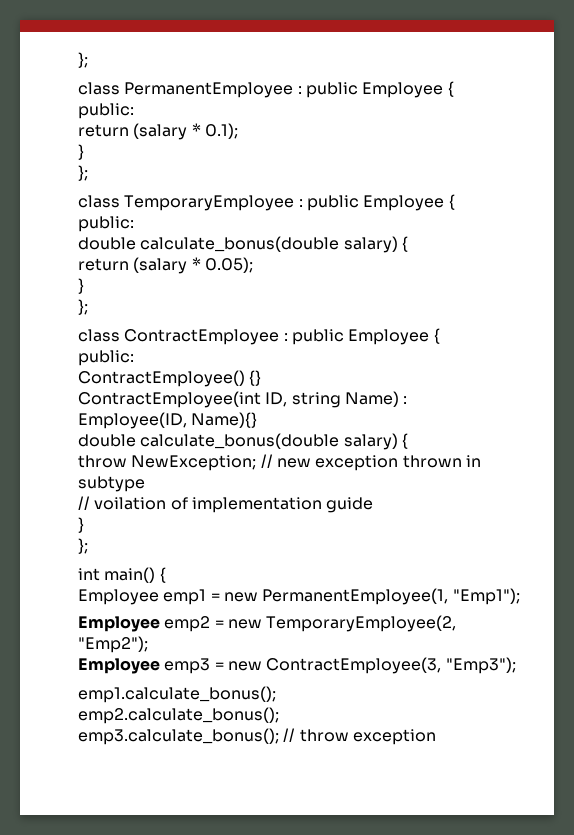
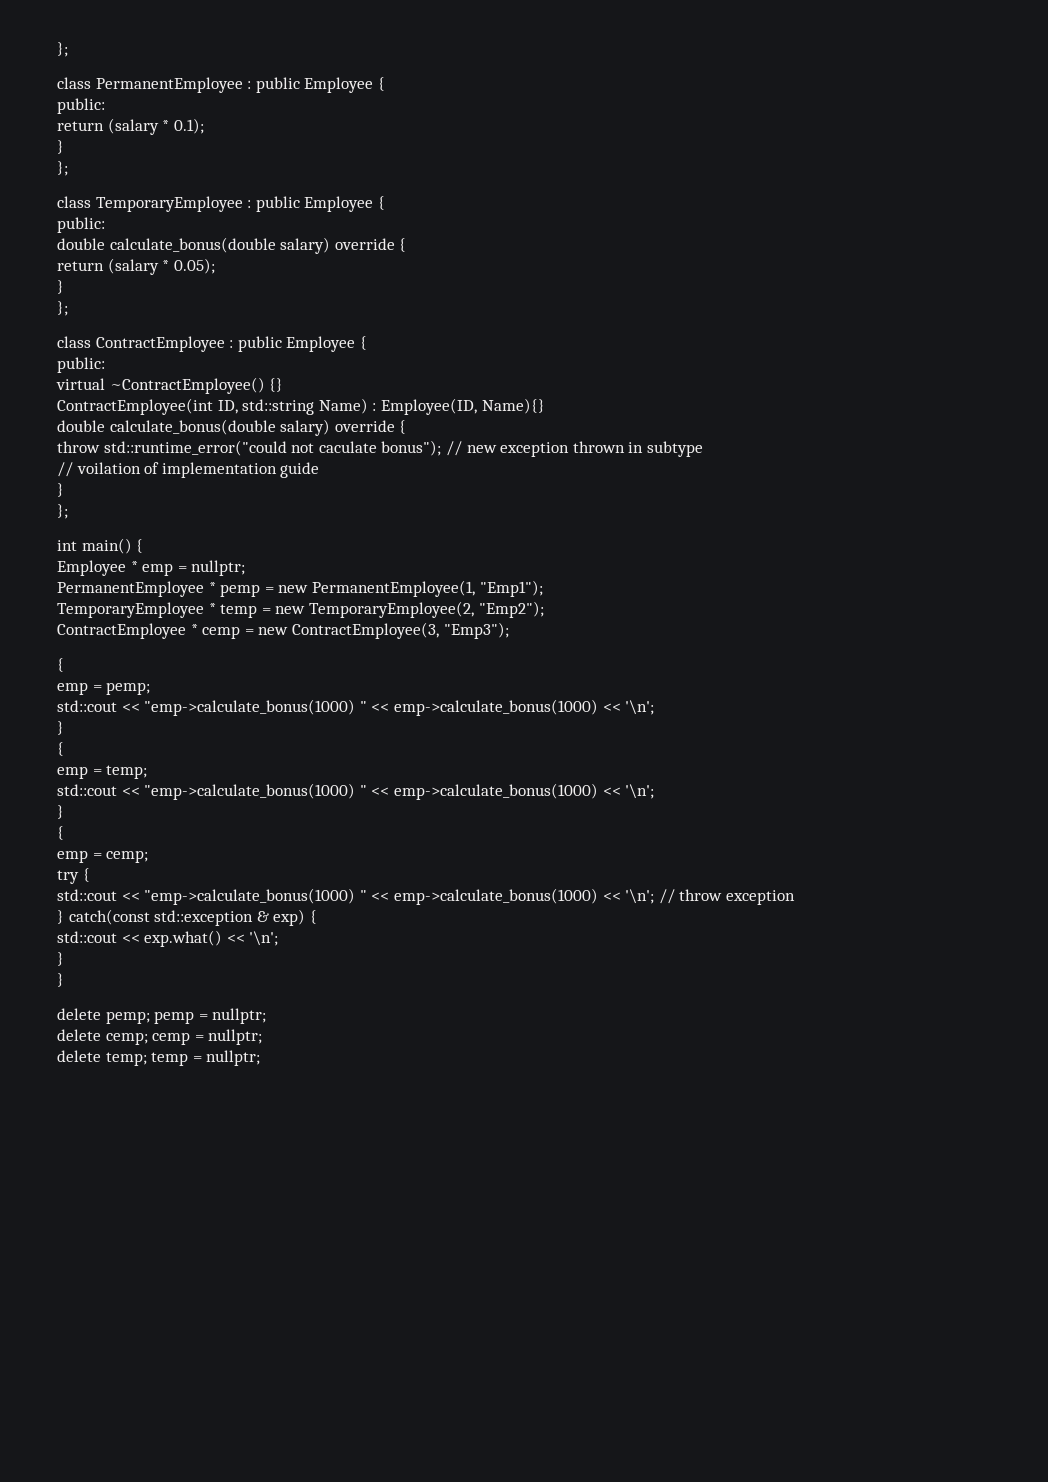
  class TemporaryEmployee : public Employee {
  public:
- double calculate_bonus(double salary) {
+ double calculate_bonus(double salary) override {
- ContractEmployee() {}
+ virtual ~ContractEmployee() {}
- ContractEmployee(int ID, string Name) : Employee(ID, Name){}
- double calculate_bonus(double salary) {
+ ContractEmployee(int ID, std::string Name) : Employee(ID, Name){}
+ double calculate_bonus(double salary) override {
- throw NewException; // new exception thrown in subtype
+ throw std::runtime_error("could not caculate bonus"); // new exception thrown in subtype
- Employee emp1 = new PermanentEmployee(1, "Emp1");
+ Employee * emp = nullptr;
+ PermanentEmployee * pemp = new PermanentEmployee(1, "Emp1");
- Employee emp2 = new TemporaryEmployee(2, "Emp2");
+ TemporaryEmployee * temp = new TemporaryEmployee(2, "Emp2");
- Employee emp3 = new ContractEmployee(3, "Emp3");
- emp1.calculate_bonus();
- emp2.calculate_bonus();
- emp3.calculate_bonus(); // throw exception
+ ContractEmployee * cemp = new ContractEmployee(3, "Emp3");
+ {
+ emp = pemp;
+ std::cout << "emp->calculate_bonus(1000) " << emp->calculate_bonus(1000) << '\n';
+ }
+ {
+ emp = temp;
+ std::cout << "emp->calculate_bonus(1000) " << emp->calculate_bonus(1000) << '\n';
+ }
+ {
+ emp = cemp;
+ try {
+ std::cout << "emp->calculate_bonus(1000) " << emp->calculate_bonus(1000) << '\n'; // throw exception
+ } catch(const std::exception & exp) {
+ std::cout << exp.what() << '\n';
+ }
+ }
+ delete pemp; pemp = nullptr;
+ delete cemp; cemp = nullptr;
+ delete temp; temp = nullptr;

